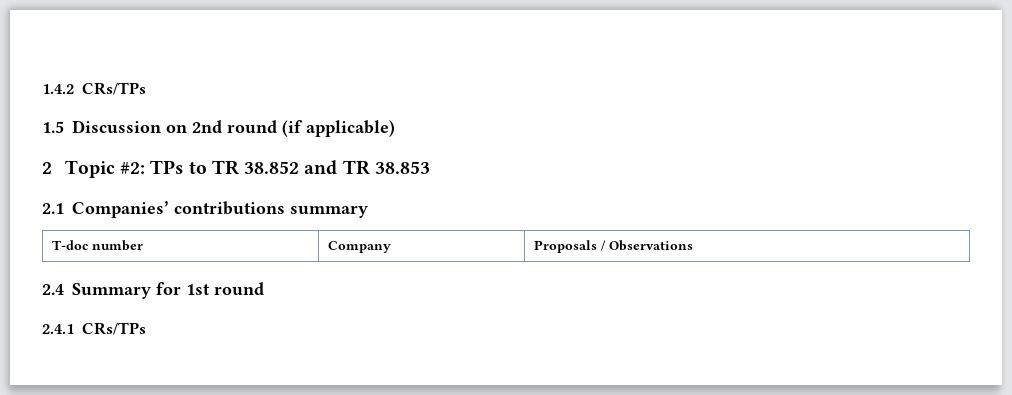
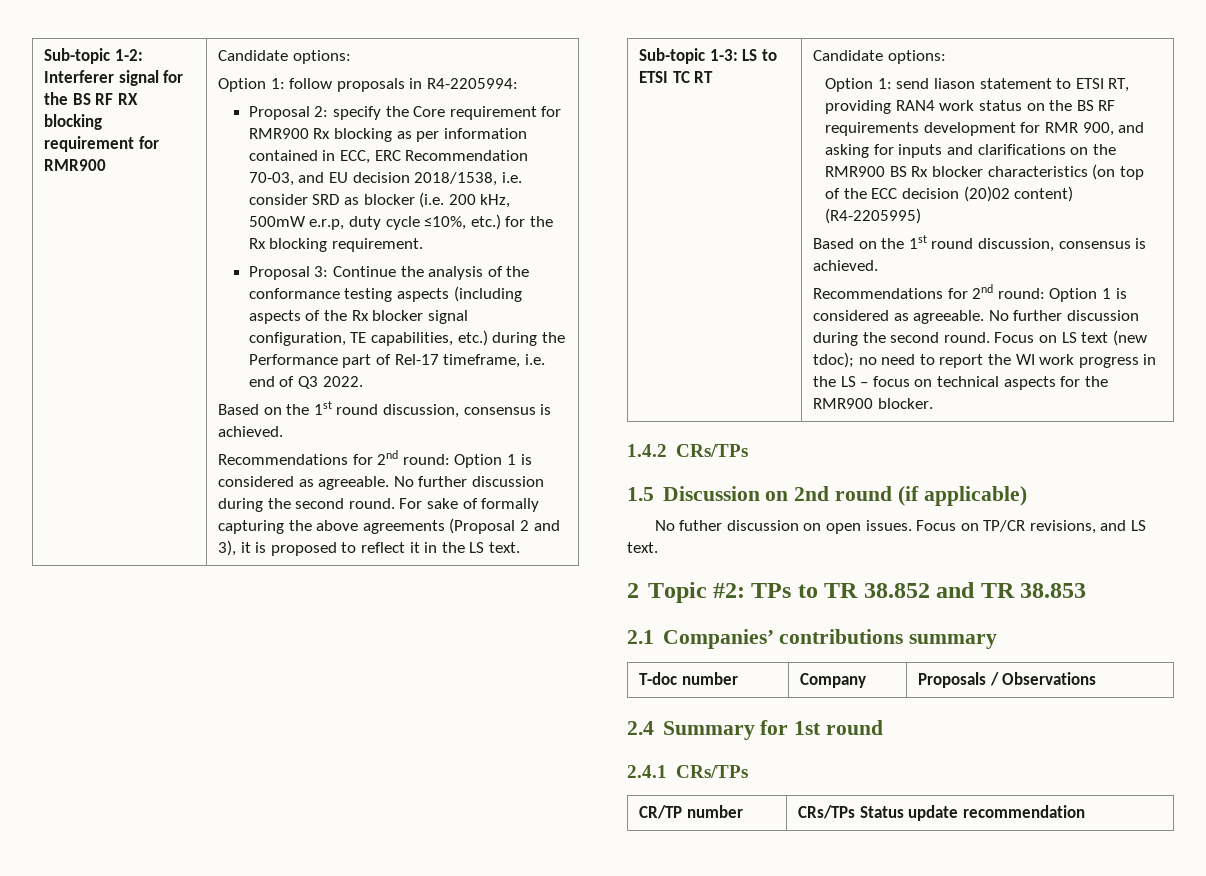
+ Sub-topic 1-2: Interferer signal for the BS RF RX blocking requirement for RMR900 | Candidate options:
+ Option 1: follow proposals in R4-2205994:
+ Proposal 2: specify the Core requirement for RMR900 Rx blocking as per information contained in ECC, ERC Recommendation 70-03, and EU decision 2018/1538, i.e. consider SRD as blocker (i.e. 200 kHz, 500mW e.r.p, duty cycle ≤10%, etc.) for the Rx blocking requirement.
+ Proposal 3: Continue the analysis of the conformance testing aspects (including aspects of the Rx blocker signal configuration, TE capabilities, etc.) during the Performance part of Rel-17 timeframe, i.e. end of Q3 2022.
+ Based on the 1st round discussion, consensus is achieved.
+ Recommendations for 2nd round: Option 1 is considered as agreeable. No further discussion during the second round. For sake of formally capturing the above agreements (Proposal 2 and 3), it is proposed to reflect it in the LS text.
+ Sub-topic 1-3: LS to ETSI TC RT | Candidate options:
+ Option 1: send liason statement to ETSI RT, providing RAN4 work status on the BS RF requirements development for RMR 900, and asking for inputs and clarifications on the RMR900 BS Rx blocker characteristics (on top of the ECC decision (20)02 content) (R4-2205995)
+ Based on the 1st round discussion, consensus is achieved.
+ Recommendations for 2nd round: Option 1 is considered as agreeable. No further discussion during the second round. Focus on LS text (new tdoc); no need to report the WI work progress in the LS – focus on technical aspects for the RMR900 blocker.
+ No futher discussion on open issues. Focus on TP/CR revisions, and LS text.
+ CR/TP number | CRs/TPs Status update recommendation

